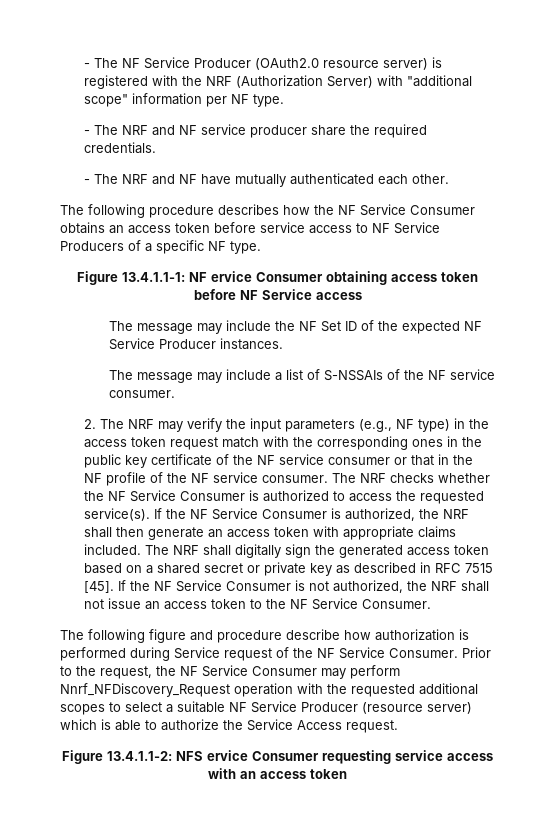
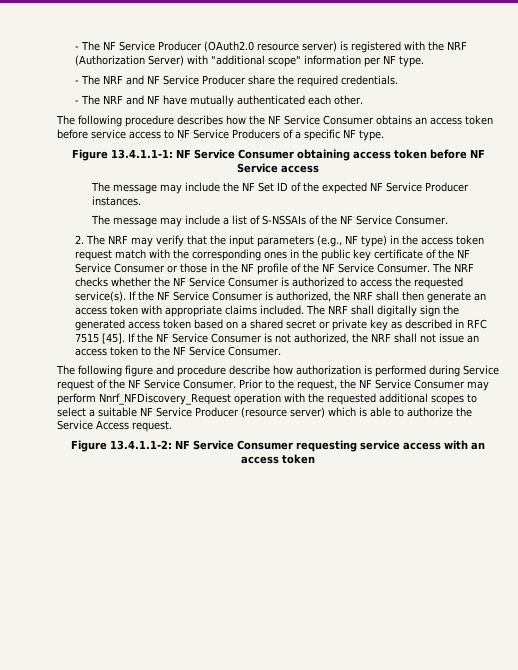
- - The NRF and NF service producer share the required credentials.
+ - The NRF and NF Service Producer share the required credentials.
- Figure 13.4.1.1-1: NF ervice Consumer obtaining access token before NF Service access
+ Figure 13.4.1.1-1: NF Service Consumer obtaining access token before NF Service access
- The message may include a list of S-NSSAIs of the NF service consumer.
+ The message may include a list of S-NSSAIs of the NF Service Consumer.
- 2. The NRF may verify the input parameters (e.g., NF type) in the access token request match with the corresponding ones in the public key certificate of the NF service consumer or that in the NF profile of the NF service consumer.
+ 2. The NRF may verify that the input parameters (e.g., NF type) in the access token request match with the corresponding ones in the public key certificate of the NF Service Consumer or those in the NF profile of the NF Service Consumer.
- Figure 13.4.1.1-2: NFS ervice Consumer requesting service access with an access token
+ Figure 13.4.1.1-2: NF Service Consumer requesting service access with an access token

